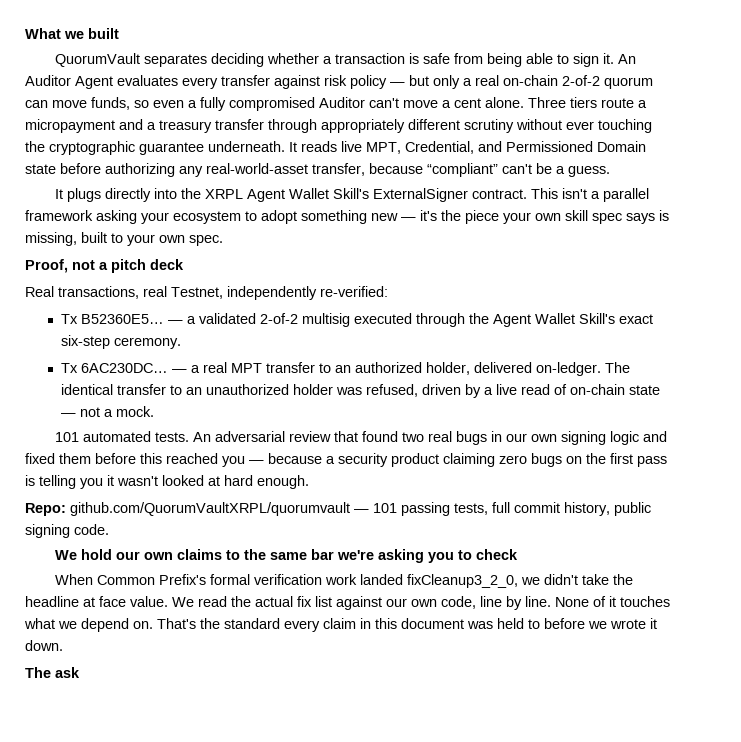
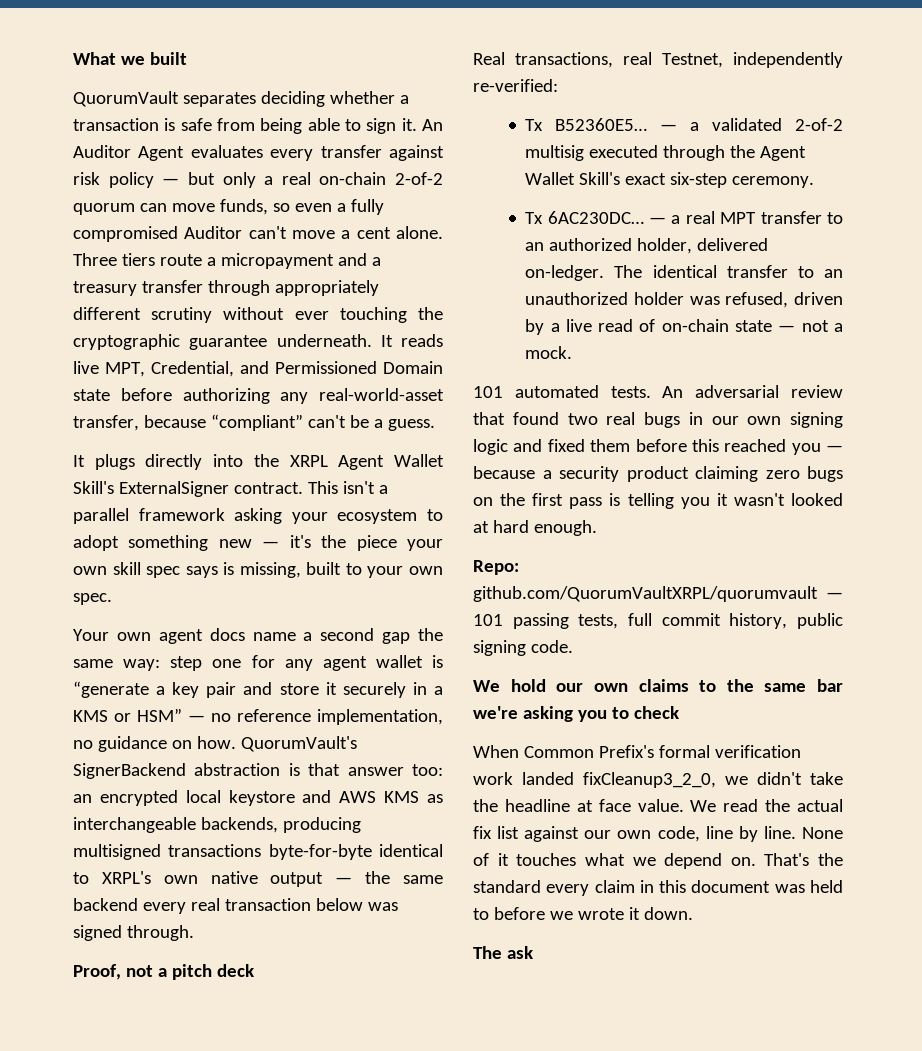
+ Your own agent docs name a second gap the same way: step one for any agent wallet is “generate a key pair and store it securely in a KMS or HSM” — no reference implementation, no guidance on how. QuorumVault's SignerBackend abstraction is that answer too: an encrypted local keystore and AWS KMS as interchangeable backends, producing multisigned transactions byte-for-byte identical to XRPL's own native output — the same backend every real transaction below was signed through.

